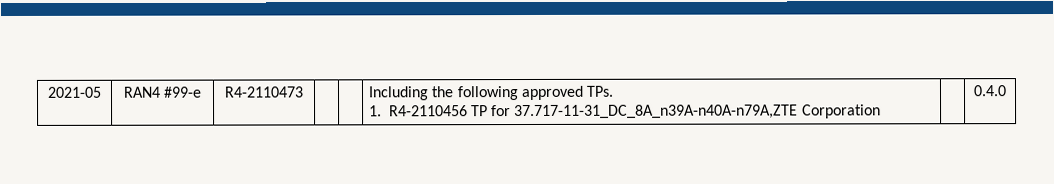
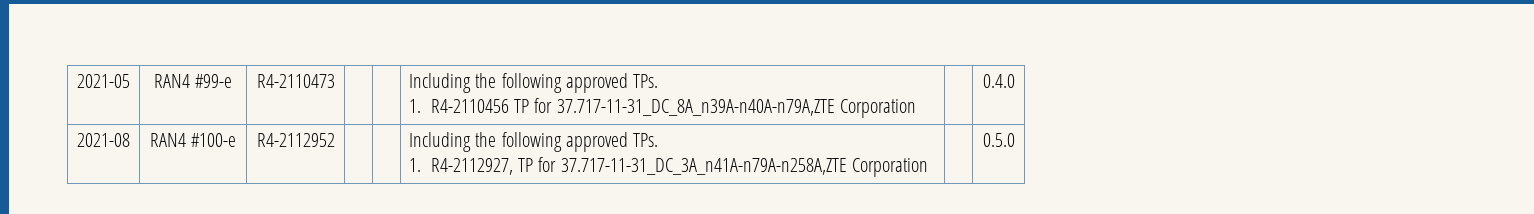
+ 2021-08 | RAN4 #100-e | R4-2112952 | | | Including the following approved TPs.
+ 1. R4-2112927, TP for 37.717-11-31_DC_3A_n41A-n79A-n258A,ZTE Corporation | | 0.5.0

